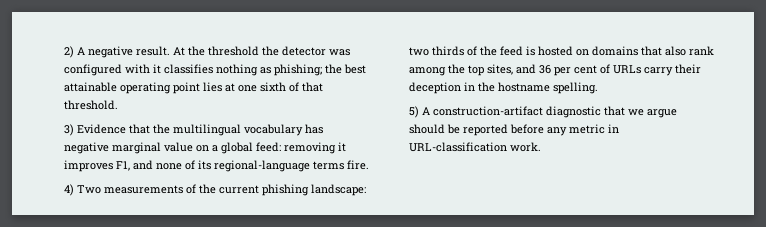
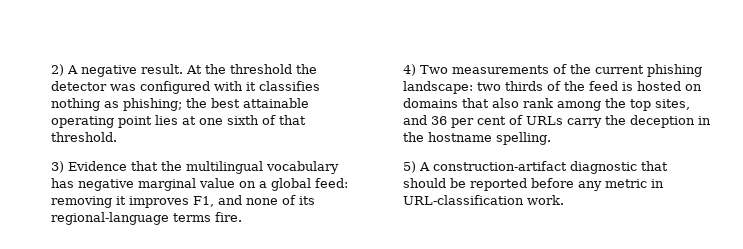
- 4) Two measurements of the current phishing landscape: two thirds of the feed is hosted on domains that also rank among the top sites, and 36 per cent of URLs carry their deception in the hostname spelling.
+ 4) Two measurements of the current phishing landscape: two thirds of the feed is hosted on domains that also rank among the top sites, and 36 per cent of URLs carry the deception in the hostname spelling.
- 5) A construction-artifact diagnostic that we argue should be reported before any metric in URL-classification work.
+ 5) A construction-artifact diagnostic that should be reported before any metric in URL-classification work.

